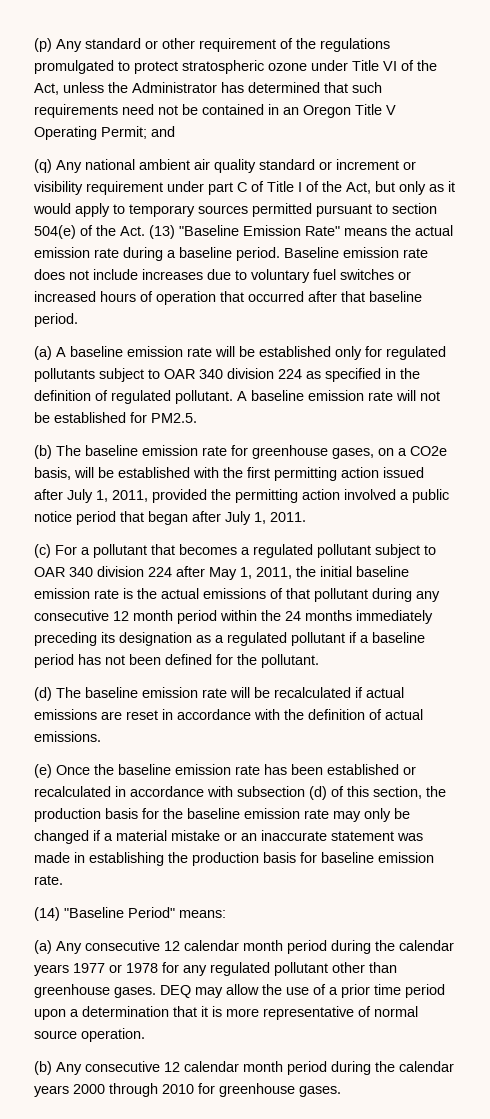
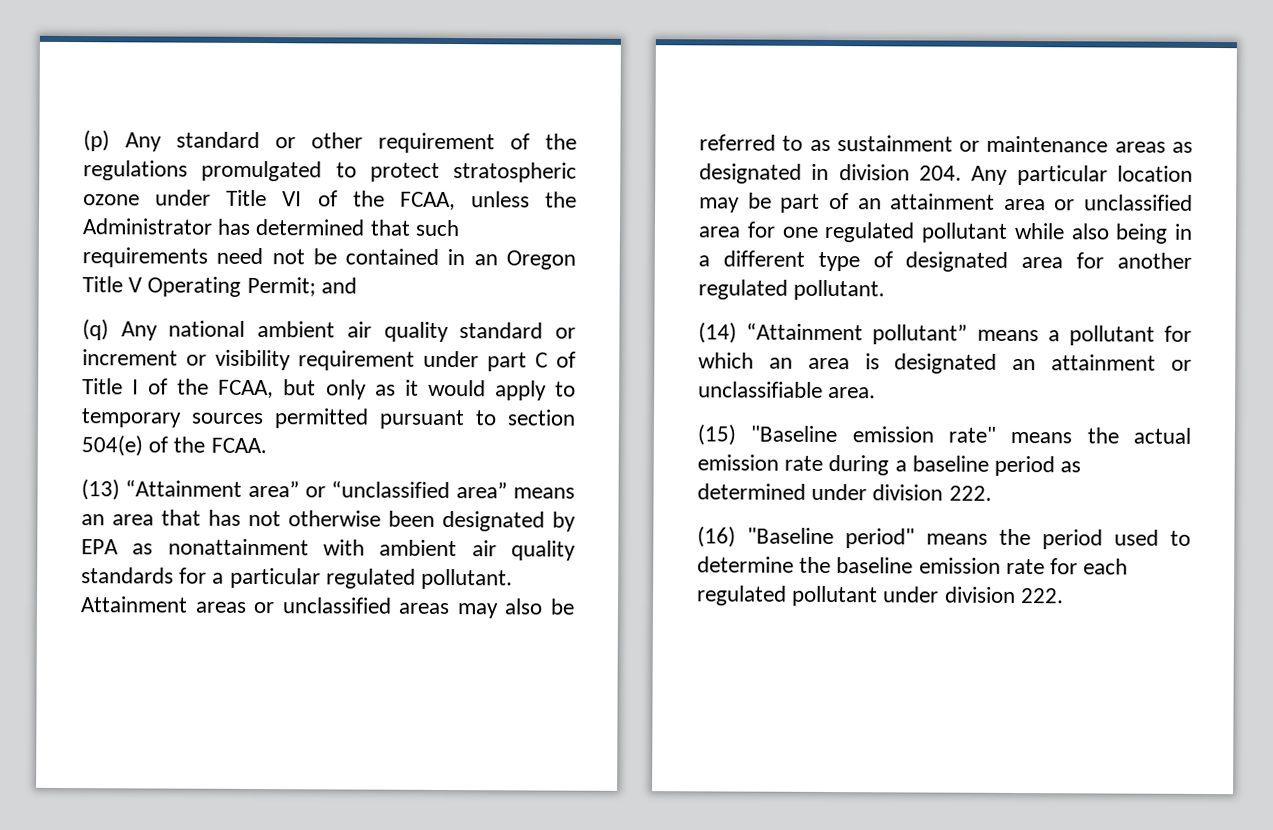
- (p) Any standard or other requirement of the regulations promulgated to protect stratospheric ozone under Title VI of the Act, unless the Administrator has determined that such requirements need not be contained in an Oregon Title V Operating Permit; and
+ (p) Any standard or other requirement of the regulations promulgated to protect stratospheric ozone under Title VI of the FCAA, unless the Administrator has determined that such requirements need not be contained in an Oregon Title V Operating Permit; and
- (q) Any national ambient air quality standard or increment or visibility requirement under part C of Title I of the Act, but only as it would apply to temporary sources permitted pursuant to section 504(e) of the Act. (13) "Baseline Emission Rate" means the actual emission rate during a baseline period. Baseline emission rate does not include increases due to voluntary fuel switches or increased hours of operation that occurred after that baseline period.
- (a) A baseline emission rate will be established only for regulated pollutants subject to OAR 340 division 224 as specified in the definition of regulated pollutant. A baseline emission rate will not be established for PM2.5.
- (b) The baseline emission rate for greenhouse gases, on a CO2e basis, will be established with the first permitting action issued after July 1, 2011, provided the permitting action involved a public notice period that began after July 1, 2011.
- (c) For a pollutant that becomes a regulated pollutant subject to OAR 340 division 224 after May 1, 2011, the initial baseline emission rate is the actual emissions of that pollutant during any consecutive 12 month period within the 24 months immediately preceding its designation as a regulated pollutant if a baseline period has not been defined for the pollutant.
- (d) The baseline emission rate will be recalculated if actual emissions are reset in accordance with the definition of actual emissions.
- (e) Once the baseline emission rate has been established or recalculated in accordance with subsection (d) of this section, the production basis for the baseline emission rate may only be changed if a material mistake or an inaccurate statement was made in establishing the production basis for baseline emission rate.
- (14) "Baseline Period" means:
- (a) Any consecutive 12 calendar month period during the calendar years 1977 or 1978 for any regulated pollutant other than greenhouse gases. DEQ may allow the use of a prior time period upon a determination that it is more representative of normal source operation.
- (b) Any consecutive 12 calendar month period during the calendar years 2000 through 2010 for greenhouse gases.
+ (q) Any national ambient air quality standard or increment or visibility requirement under part C of Title I of the FCAA, but only as it would apply to temporary sources permitted pursuant to section 504(e) of the FCAA.
+ (13) “Attainment area” or “unclassified area” means an area that has not otherwise been designated by EPA as nonattainment with ambient air quality standards for a particular regulated pollutant. Attainment areas or unclassified areas may also be referred to as sustainment or maintenance areas as designated in division 204. Any particular location may be part of an attainment area or unclassified area for one regulated pollutant while also being in a different type of designated area for another regulated pollutant.
+ (14) “Attainment pollutant” means a pollutant for which an area is designated an attainment or unclassifiable area.
+ (15) "Baseline emission rate" means the actual emission rate during a baseline period as determined under division 222.
+ (16) "Baseline period" means the period used to determine the baseline emission rate for each regulated pollutant under division 222.

